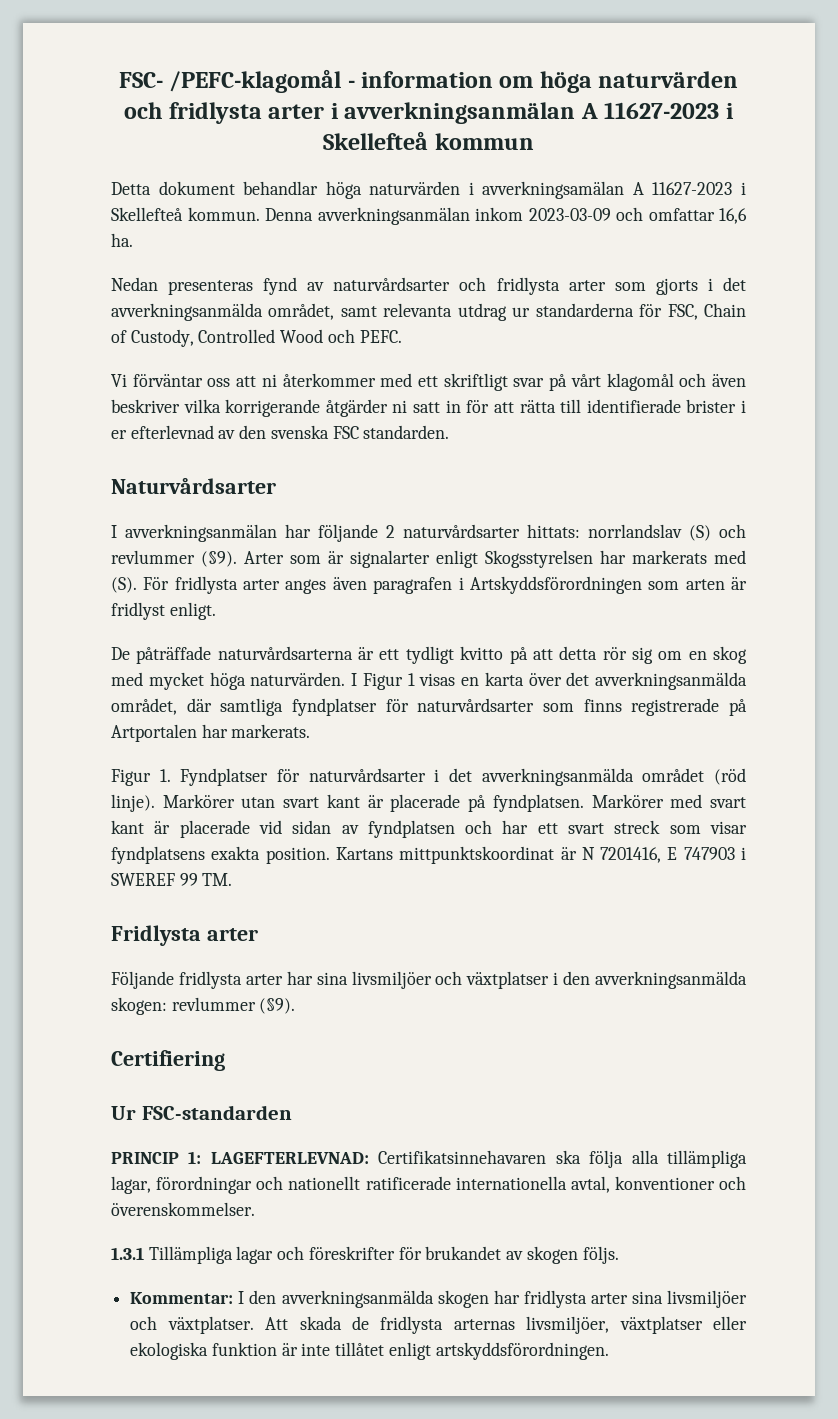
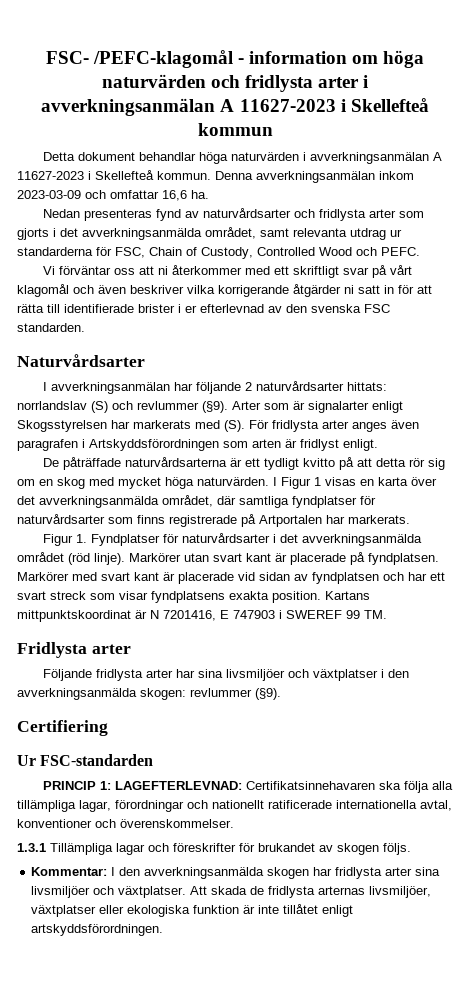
- Detta dokument behandlar höga naturvärden i avverkningsamälan A 11627-2023 i Skellefteå kommun.
+ Detta dokument behandlar höga naturvärden i avverkningsanmälan A 11627-2023 i Skellefteå kommun.

